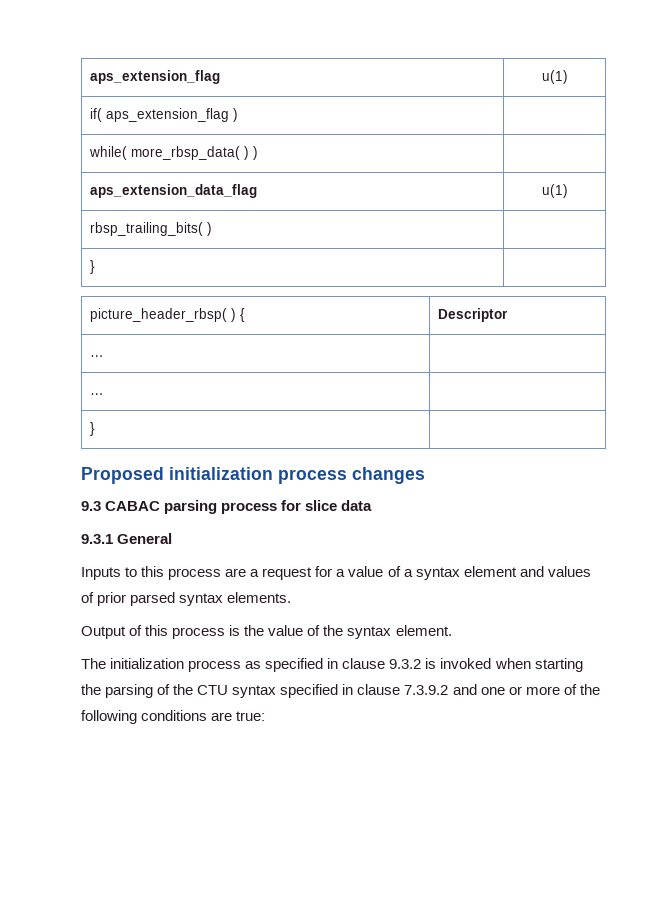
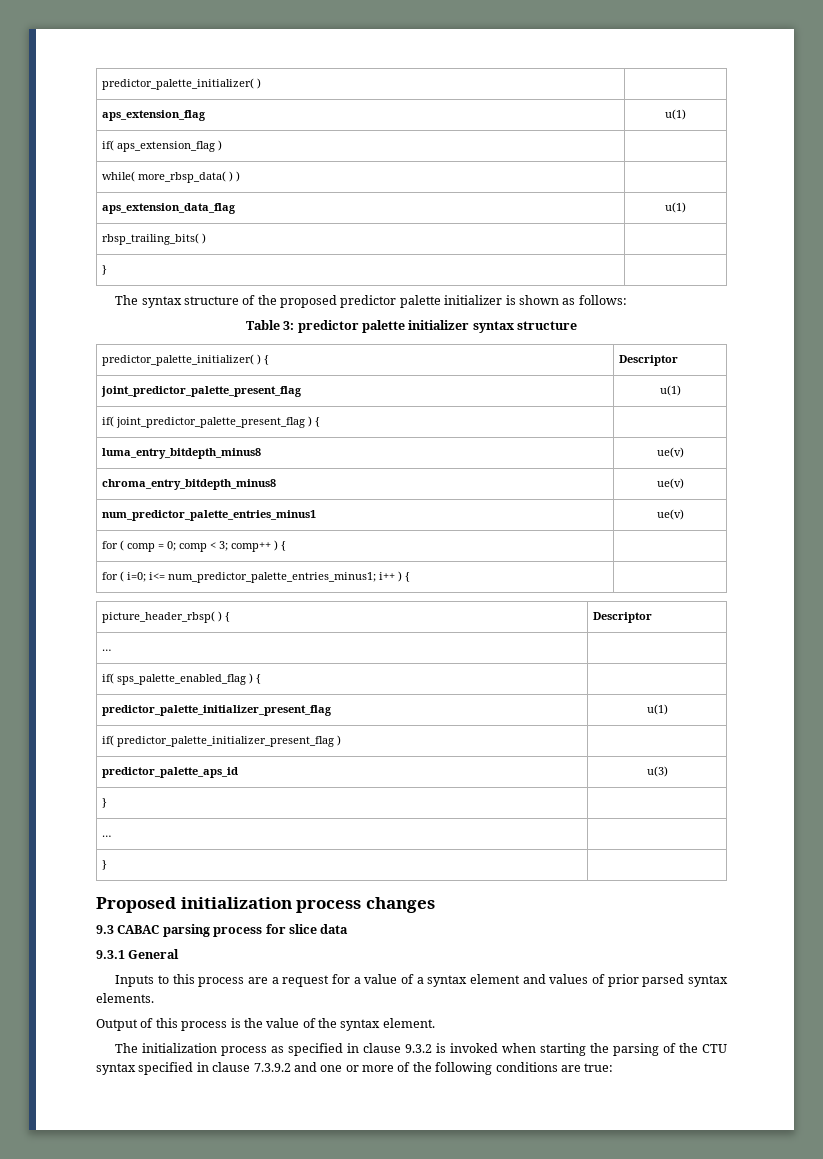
+ predictor_palette_initializer( ) |
+ The syntax structure of the proposed predictor palette initializer is shown as follows:
+ Table 3: predictor palette initializer syntax structure
+ predictor_palette_initializer( ) { | Descriptor
+ joint_predictor_palette_present_flag | u(1)
+ if( joint_predictor_palette_present_flag ) { |
+ luma_entry_bitdepth_minus8 | ue(v)
+ chroma_entry_bitdepth_minus8 | ue(v)
+ num_predictor_palette_entries_minus1 | ue(v)
+ for ( comp = 0; comp < 3; comp++ ) { |
+ for ( i=0; i<= num_predictor_palette_entries_minus1; i++ ) { |
+ if( sps_palette_enabled_flag ) { |
+ predictor_palette_initializer_present_flag | u(1)
+ if( predictor_palette_initializer_present_flag ) |
+ predictor_palette_aps_id | u(3)
+ } |

